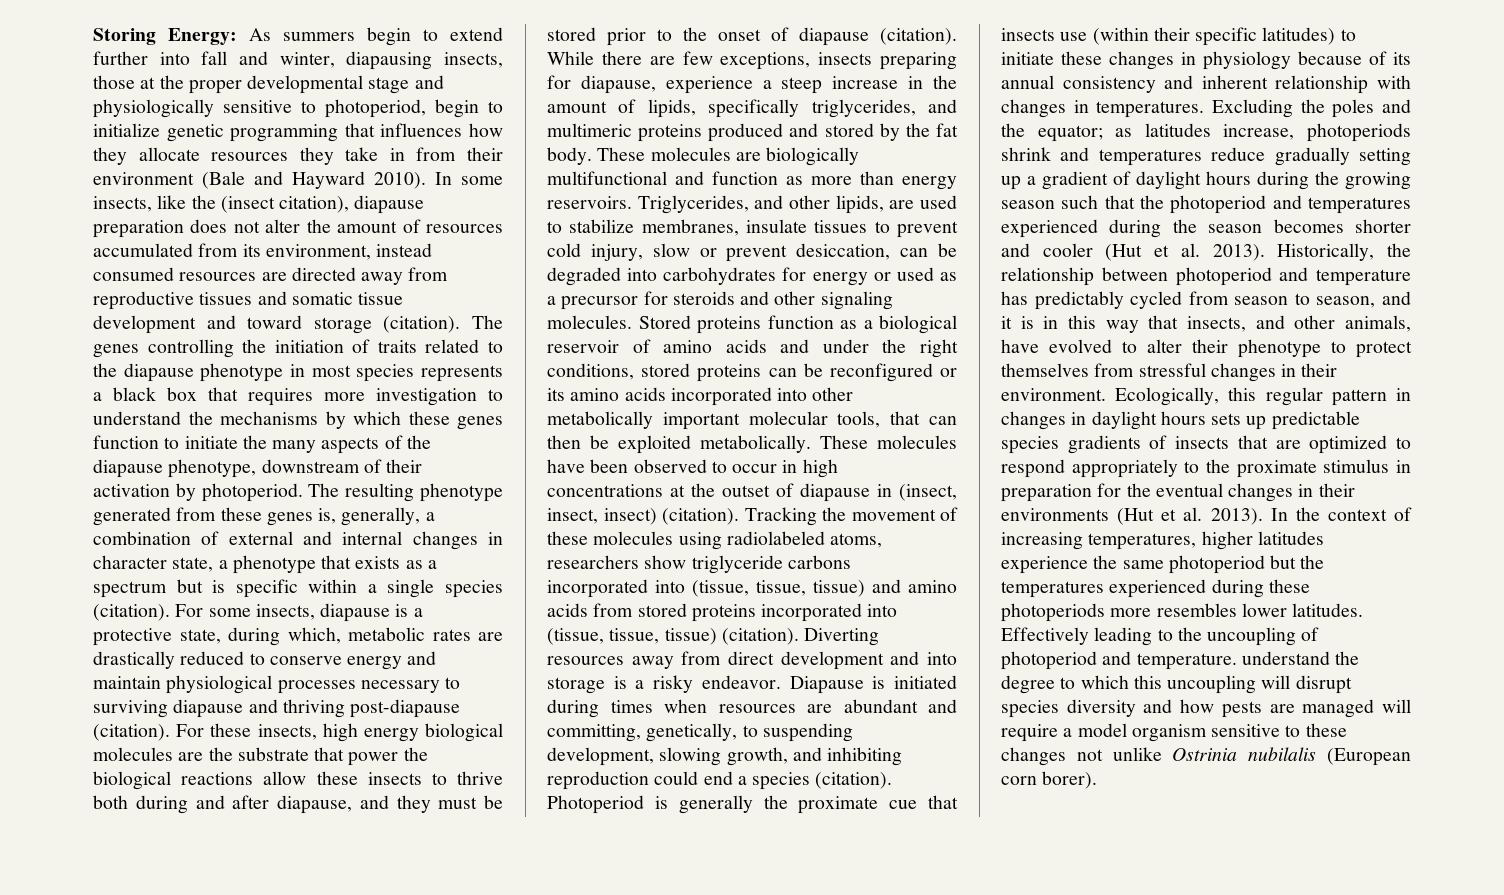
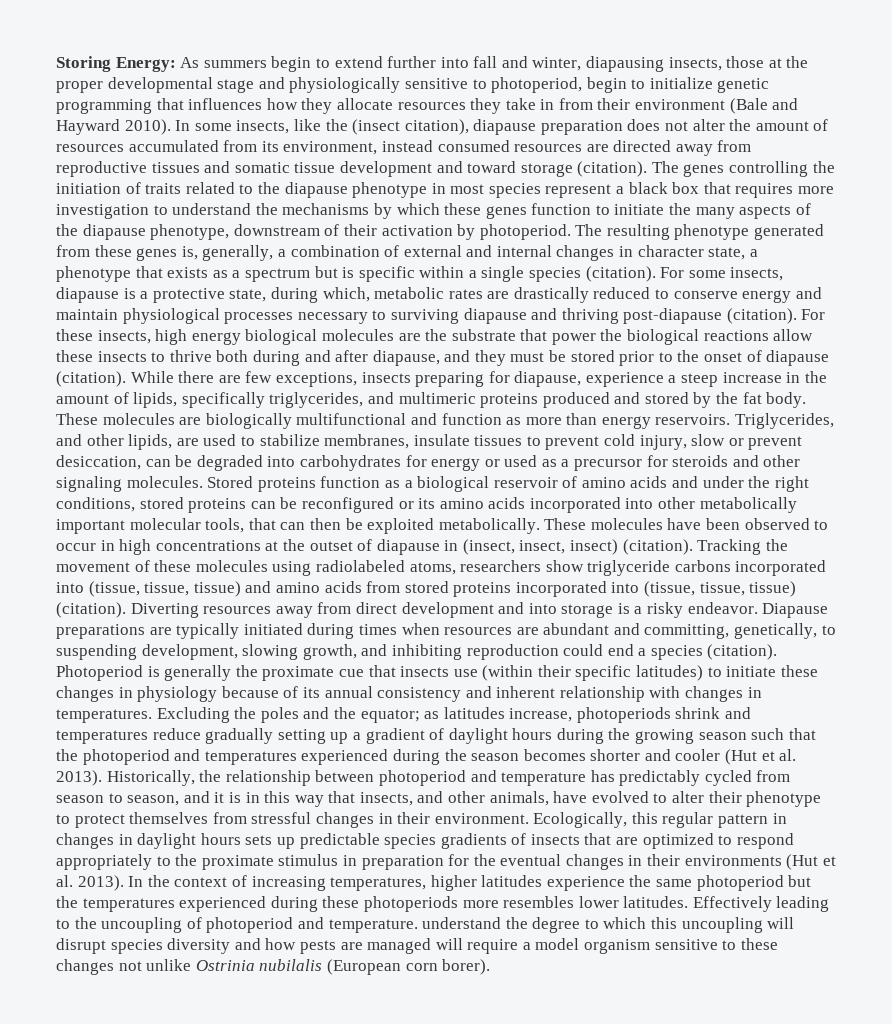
- The genes controlling the initiation of traits related to the diapause phenotype in most species represents a black box that requires more investigation to understand the mechanisms by which these genes function to initiate the many aspects of the diapause phenotype, downstream of their activation by photoperiod.
+ The genes controlling the initiation of traits related to the diapause phenotype in most species represent a black box that requires more investigation to understand the mechanisms by which these genes function to initiate the many aspects of the diapause phenotype, downstream of their activation by photoperiod.
- Diapause is initiated during times when resources are abundant and committing, genetically, to suspending development, slowing growth, and inhibiting reproduction could end a species (citation).
+ Diapause preparations are typically initiated during times when resources are abundant and committing, genetically, to suspending development, slowing growth, and inhibiting reproduction could end a species (citation).

